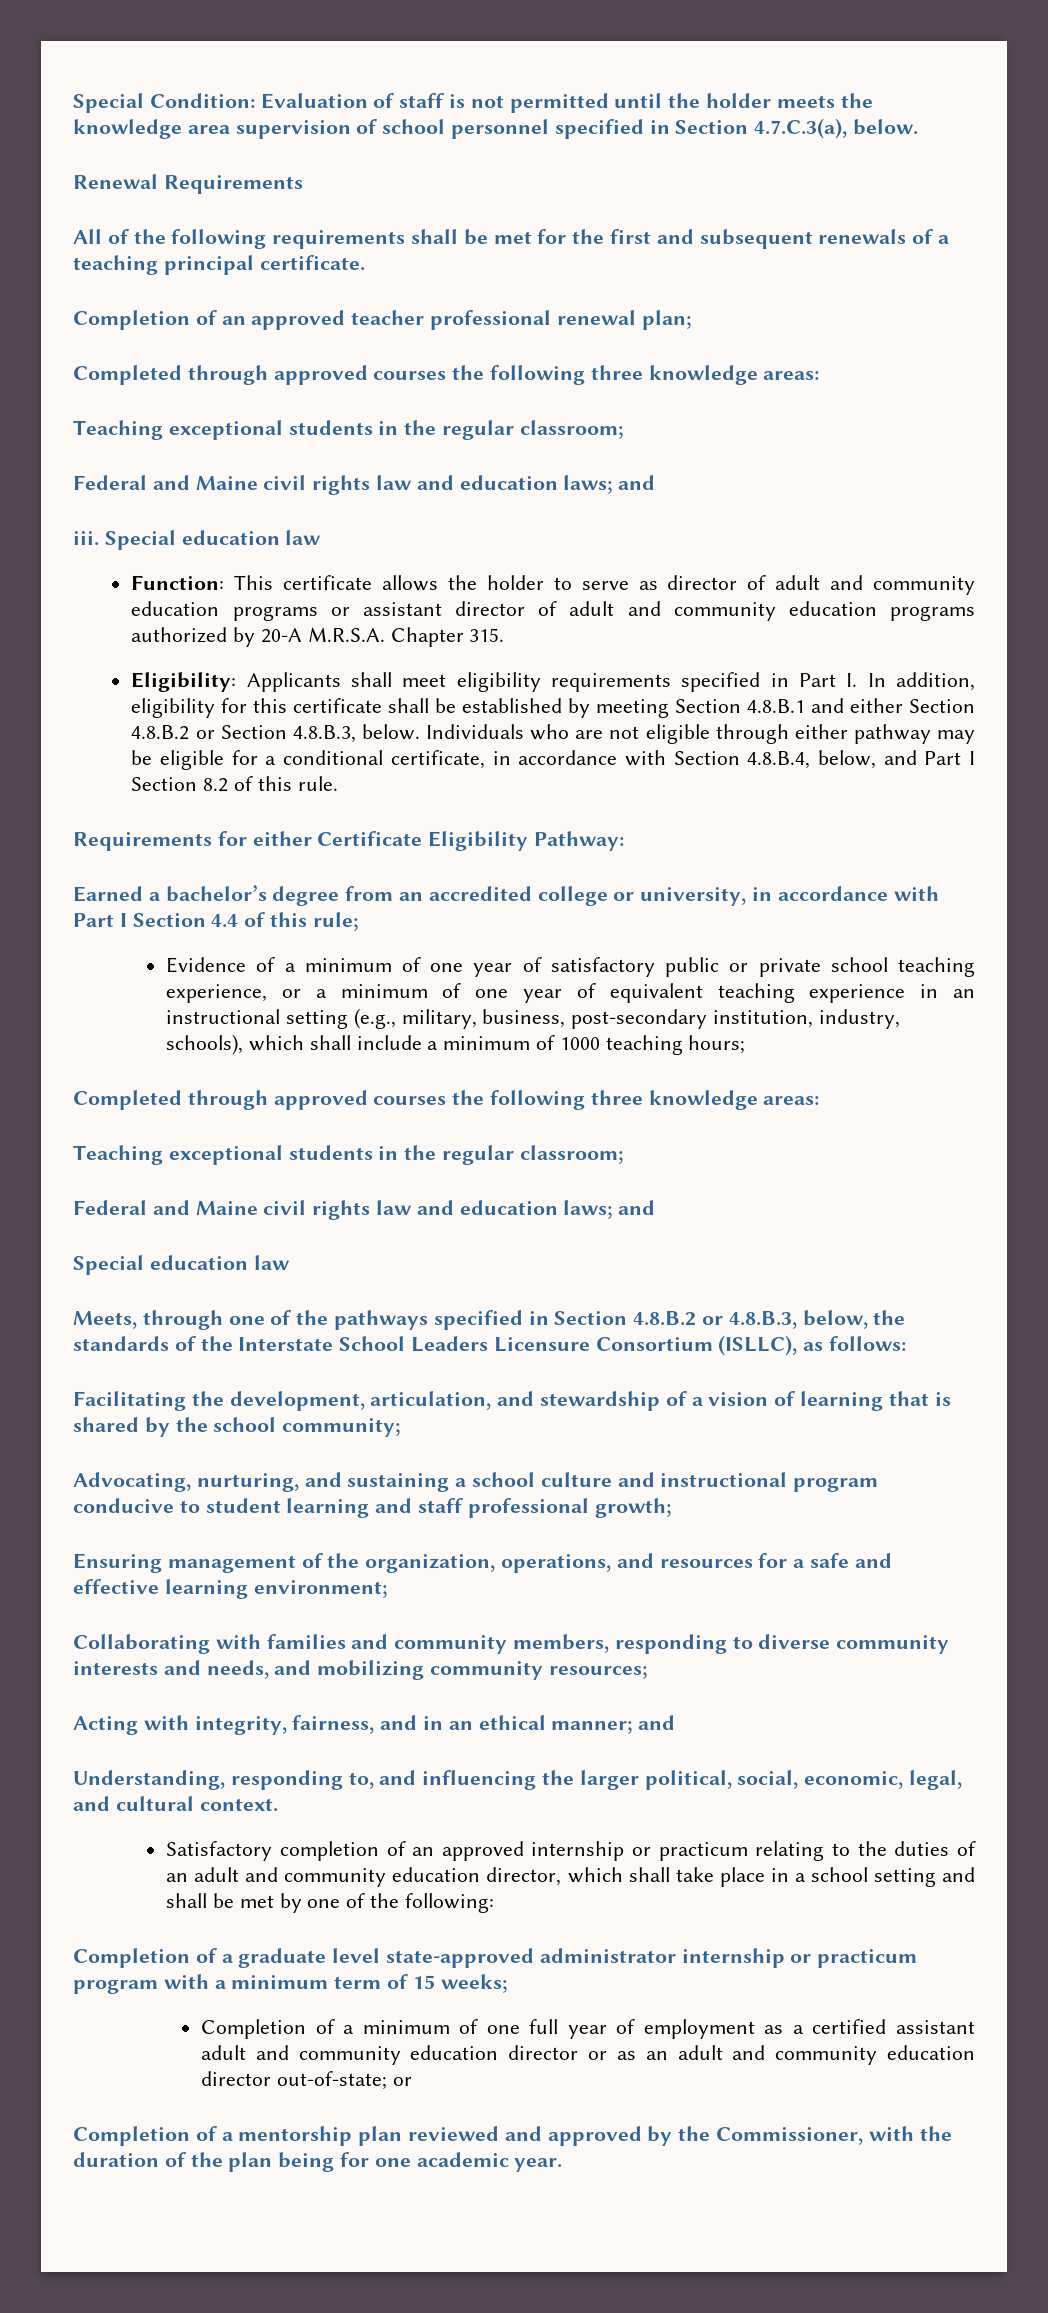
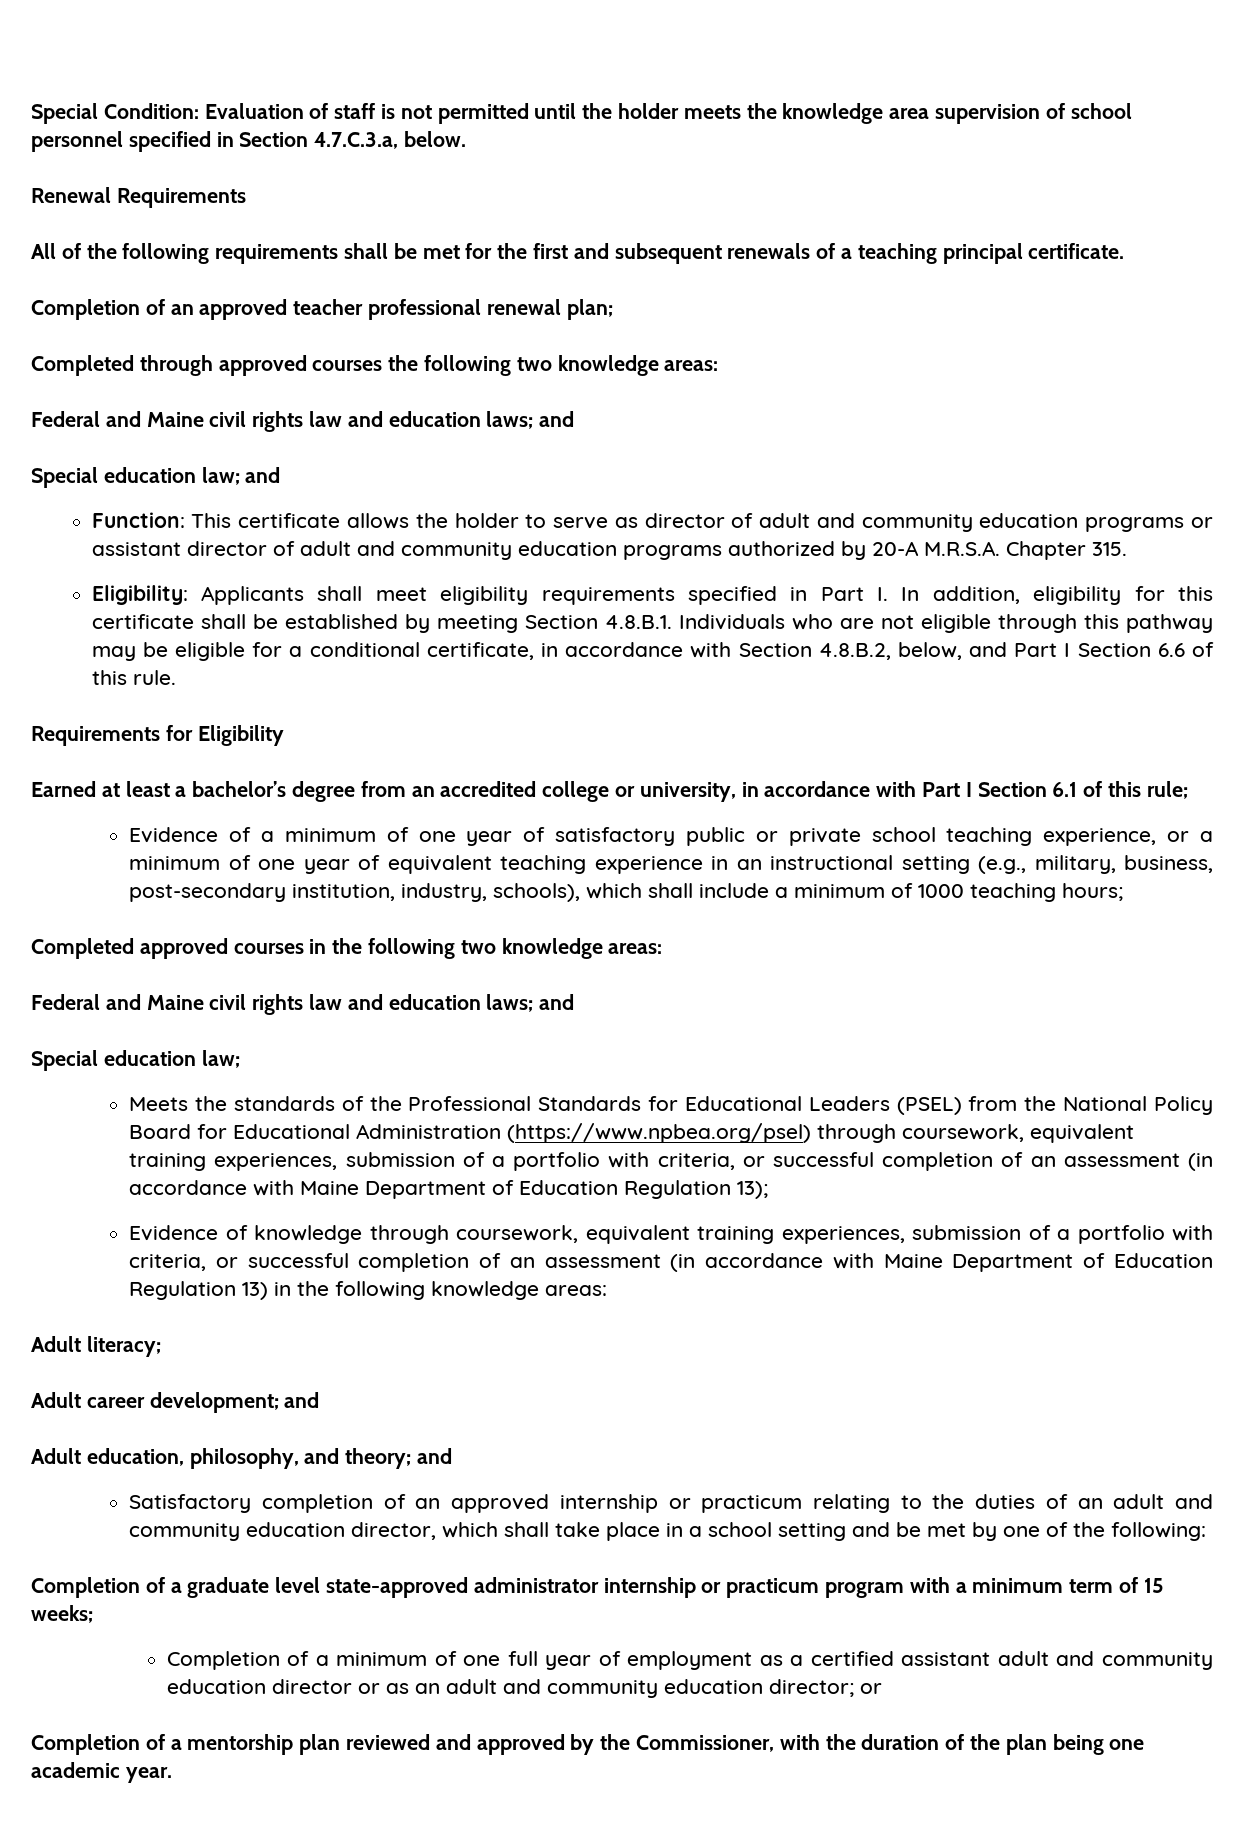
- Special Condition: Evaluation of staff is not permitted until the holder meets the knowledge area supervision of school personnel specified in Section 4.7.C.3(a), below.
+ Special Condition: Evaluation of staff is not permitted until the holder meets the knowledge area supervision of school personnel specified in Section 4.7.C.3.a, below.
  Completion of an approved teacher professional renewal plan;
- Completed through approved courses the following three knowledge areas:
- Teaching exceptional students in the regular classroom;
+ Completed through approved courses the following two knowledge areas:
- iii. Special education law
+ Special education law; and
- Eligibility: Applicants shall meet eligibility requirements specified in Part I. In addition, eligibility for this certificate shall be established by meeting Section 4.8.B.1 and either Section 4.8.B.2 or Section 4.8.B.3, below. Individuals who are not eligible through either pathway may be eligible for a conditional certificate, in accordance with Section 4.8.B.4, below, and Part I Section 8.2 of this rule.
+ Eligibility: Applicants shall meet eligibility requirements specified in Part I. In addition, eligibility for this certificate shall be established by meeting Section 4.8.B.1. Individuals who are not eligible through this pathway may be eligible for a conditional certificate, in accordance with Section 4.8.B.2, below, and Part I Section 6.6 of this rule.
- Requirements for either Certificate Eligibility Pathway:
+ Requirements for Eligibility
- Earned a bachelor’s degree from an accredited college or university, in accordance with Part I Section 4.4 of this rule;
+ Earned at least a bachelor’s degree from an accredited college or university, in accordance with Part I Section 6.1 of this rule;
  Evidence of a minimum of one year of satisfactory public or private school teaching experience, or a minimum of one year of equivalent teaching experience in an instructional setting (e.g., military, business, post-secondary institution, industry, schools), which shall include a minimum of 1000 teaching hours;
- Completed through approved courses the following three knowledge areas:
- Teaching exceptional students in the regular classroom;
+ Completed approved courses in the following two knowledge areas:
  Federal and Maine civil rights law and education laws; and
- Special education law
- Meets, through one of the pathways specified in Section 4.8.B.2 or 4.8.B.3, below, the standards of the Interstate School Leaders Licensure Consortium (ISLLC), as follows:
- Facilitating the development, articulation, and stewardship of a vision of learning that is shared by the school community;
- Advocating, nurturing, and sustaining a school culture and instructional program conducive to student learning and staff professional growth;
- Ensuring management of the organization, operations, and resources for a safe and effective learning environment;
- Collaborating with families and community members, responding to diverse community interests and needs, and mobilizing community resources;
- Acting with integrity, fairness, and in an ethical manner; and
- Understanding, responding to, and influencing the larger political, social, economic, legal, and cultural context.
+ Special education law;
+ Meets the standards of the Professional Standards for Educational Leaders (PSEL) from the National Policy Board for Educational Administration (https://www.npbea.org/psel) through coursework, equivalent training experiences, submission of a portfolio with criteria, or successful completion of an assessment (in accordance with Maine Department of Education Regulation 13);
+ Evidence of knowledge through coursework, equivalent training experiences, submission of a portfolio with criteria, or successful completion of an assessment (in accordance with Maine Department of Education Regulation 13) in the following knowledge areas:
+ Adult literacy;
+ Adult career development; and
+ Adult education, philosophy, and theory; and
- Satisfactory completion of an approved internship or practicum relating to the duties of an adult and community education director, which shall take place in a school setting and shall be met by one of the following:
+ Satisfactory completion of an approved internship or practicum relating to the duties of an adult and community education director, which shall take place in a school setting and be met by one of the following:
- Completion of a minimum of one full year of employment as a certified assistant adult and community education director or as an adult and community education director out-of-state; or
+ Completion of a minimum of one full year of employment as a certified assistant adult and community education director or as an adult and community education director; or
- Completion of a mentorship plan reviewed and approved by the Commissioner, with the duration of the plan being for one academic year.
+ Completion of a mentorship plan reviewed and approved by the Commissioner, with the duration of the plan being one academic year.

